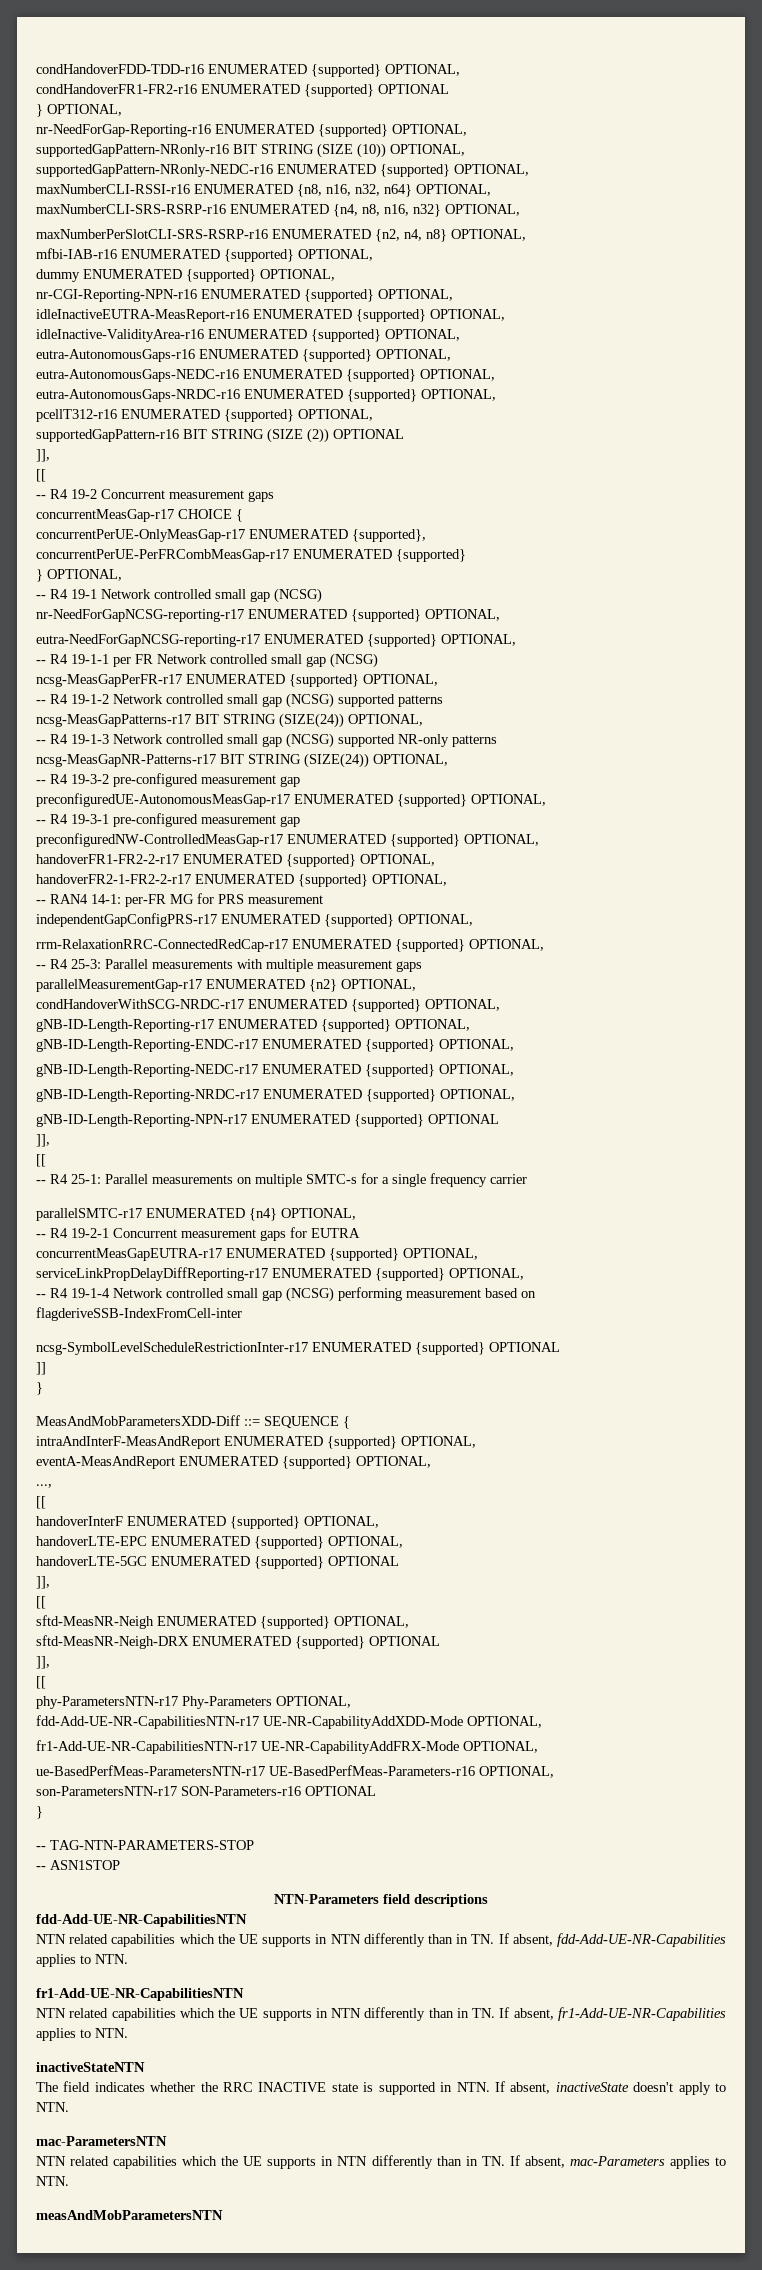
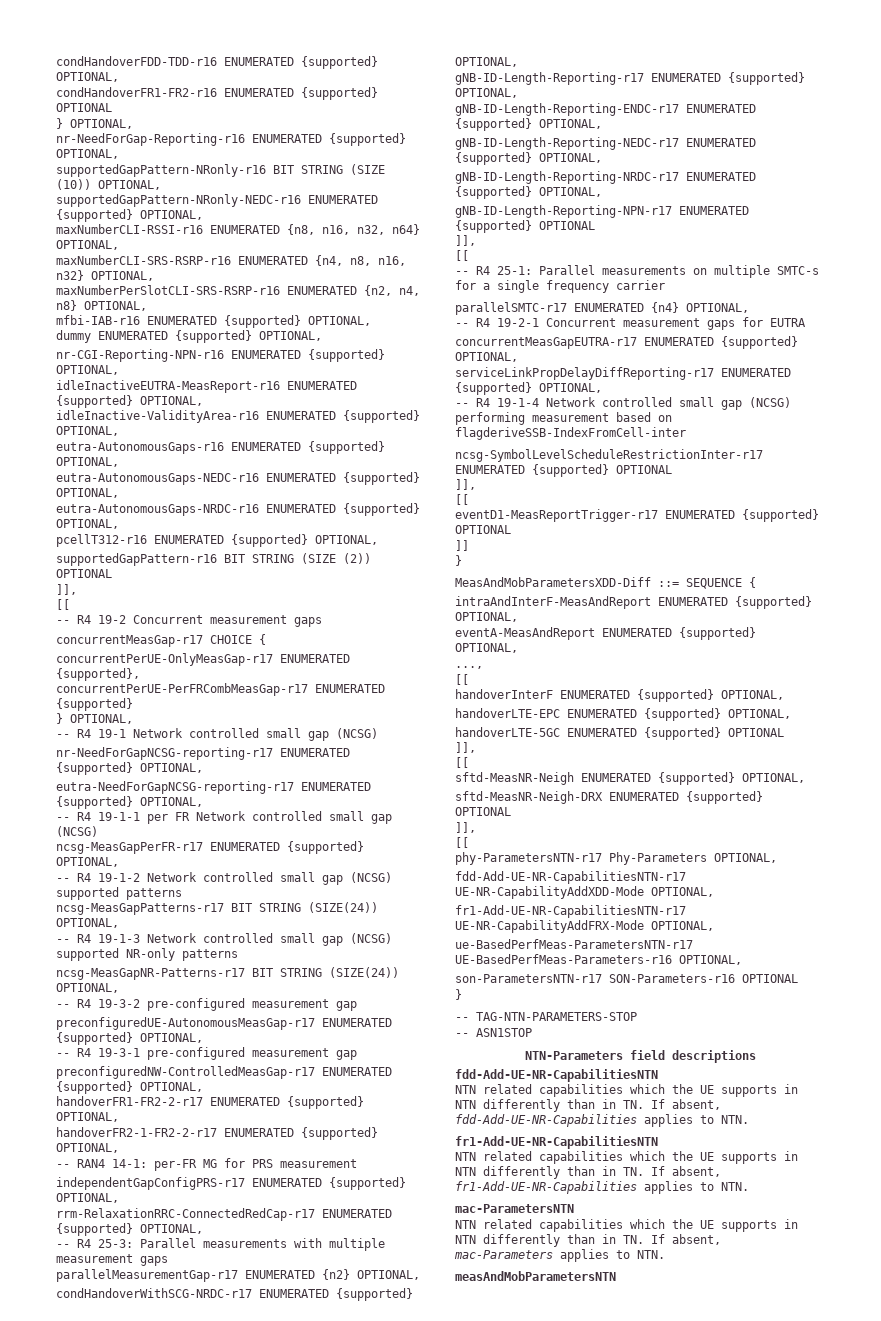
  ncsg-SymbolLevelScheduleRestrictionInter-r17 ENUMERATED {supported} OPTIONAL
+ ]],
+ [[
+ eventD1-MeasReportTrigger-r17 ENUMERATED {supported} OPTIONAL
- inactiveStateNTN
- The field indicates whether the RRC INACTIVE state is supported in NTN. If absent, inactiveState doesn't apply to NTN.

